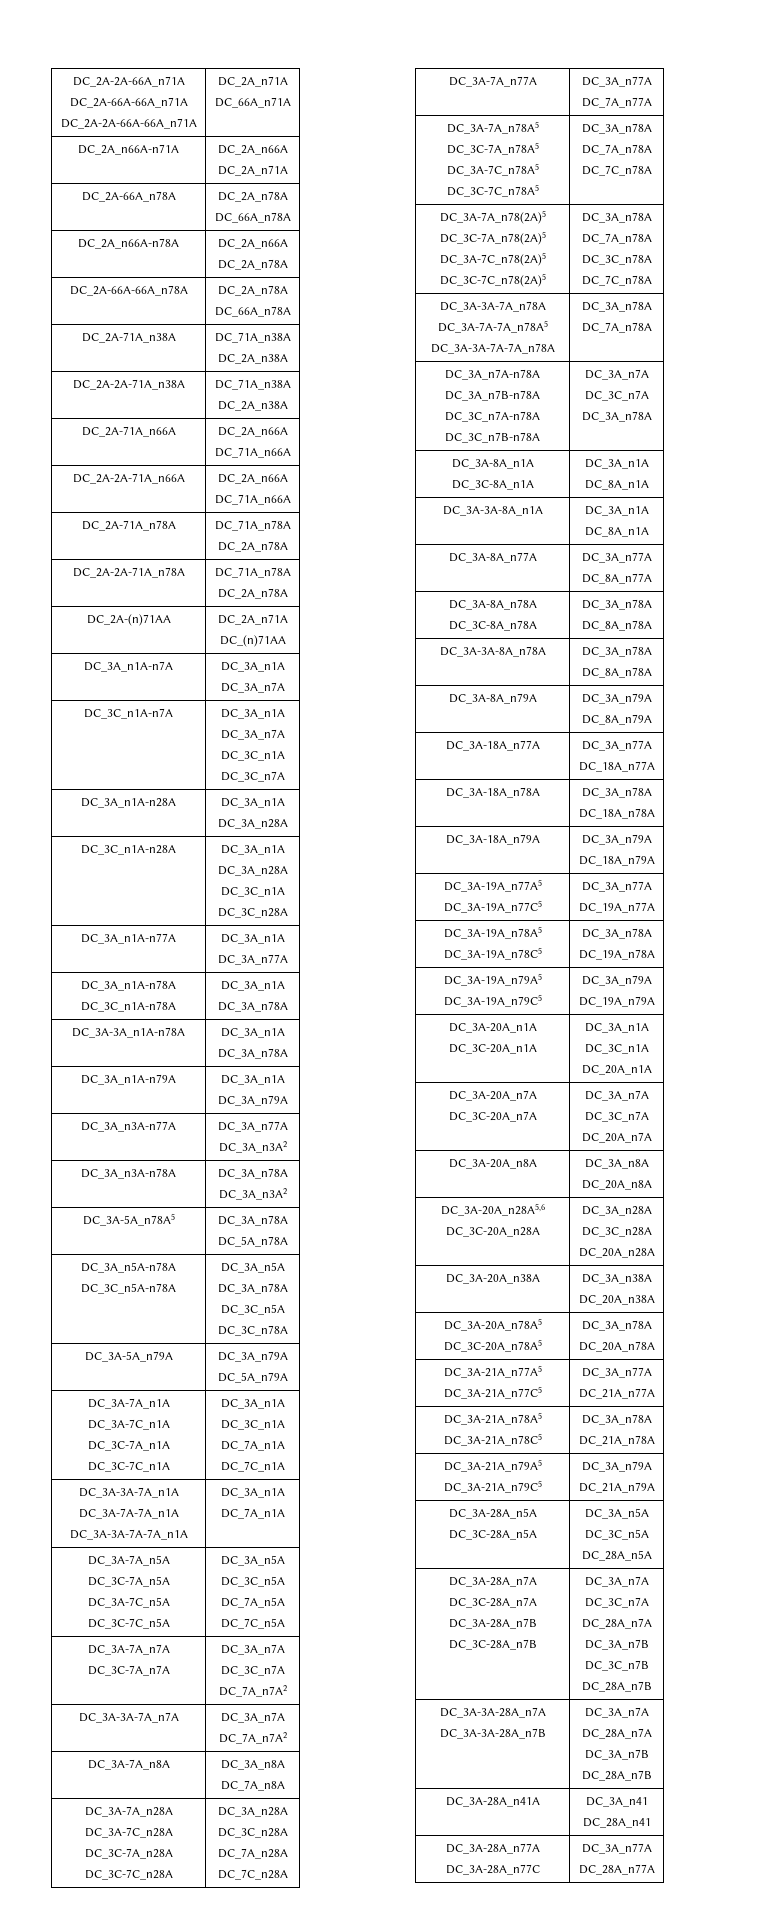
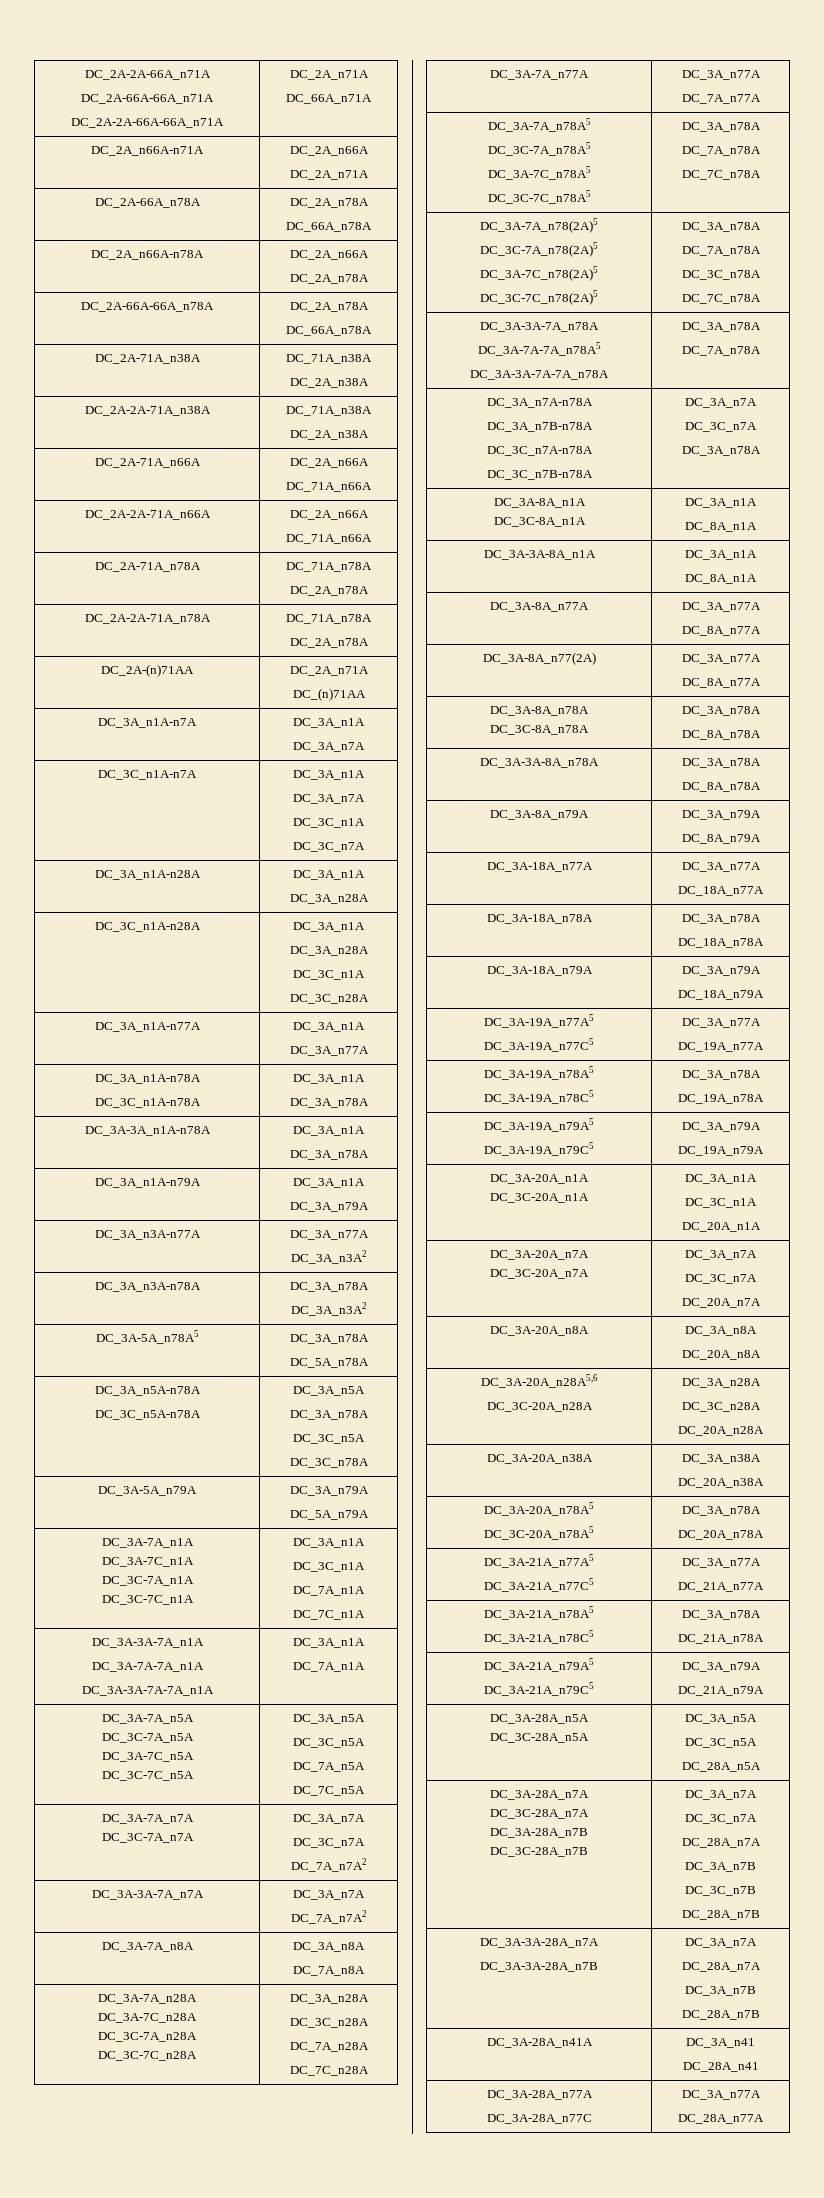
+ DC_3A-8A_n77(2A) | DC_3A_n77A
+ DC_8A_n77A

